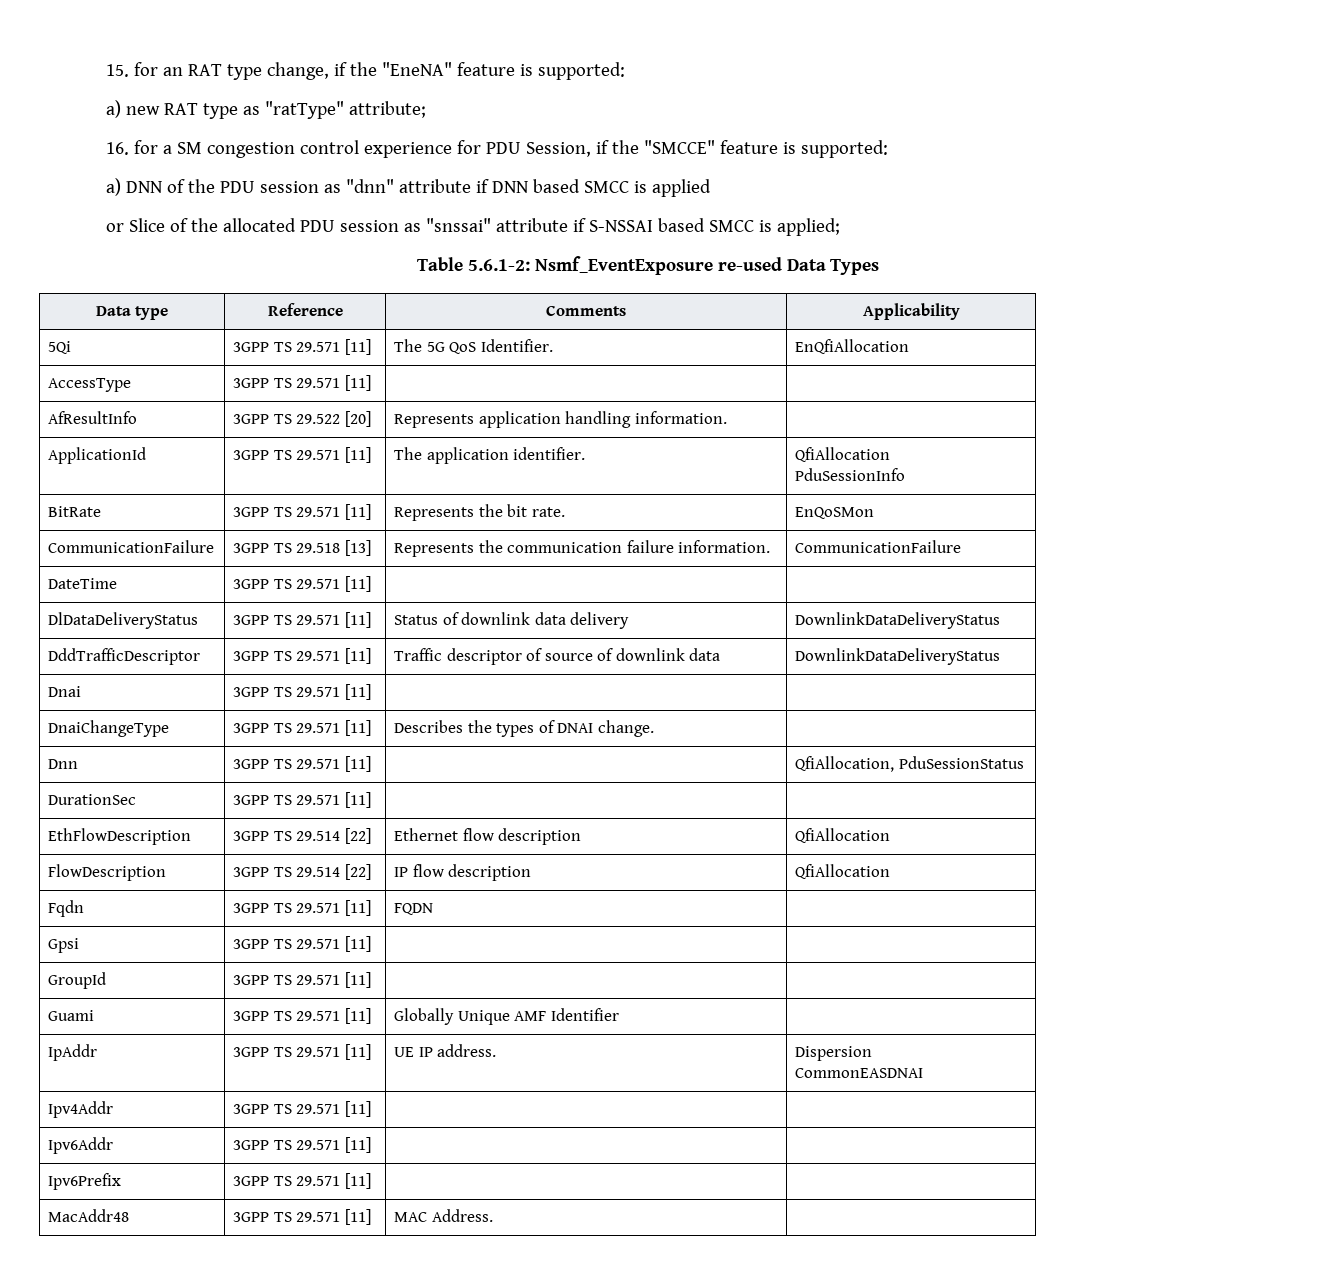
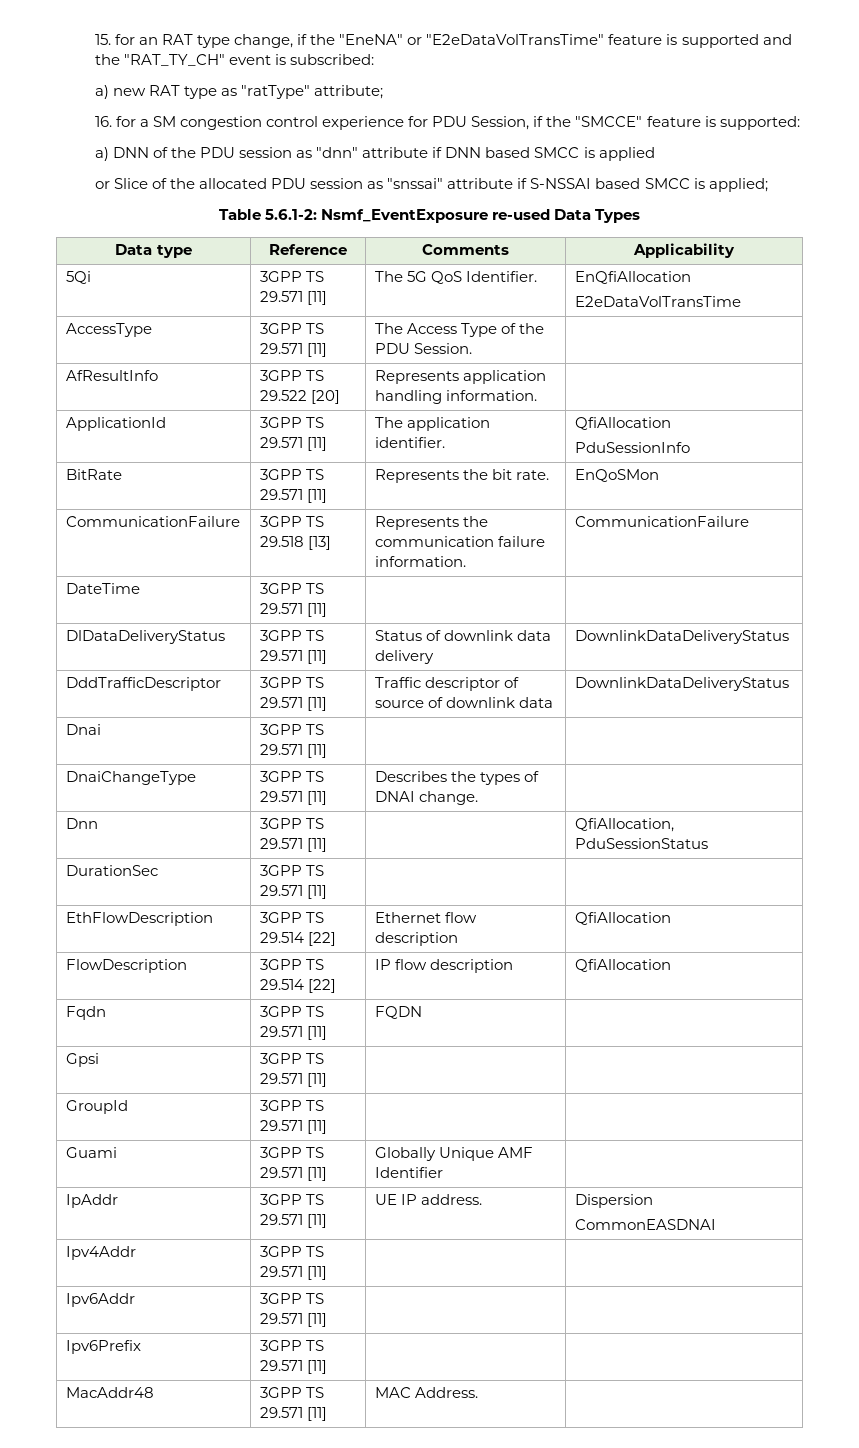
- 15. for an RAT type change, if the "EneNA" feature is supported:
+ 15. for an RAT type change, if the "EneNA" or "E2eDataVolTransTime" feature is supported and the "RAT_TY_CH" event is subscribed:
  5Qi | 3GPP TS 29.571 [11] | The 5G QoS Identifier. | EnQfiAllocation
+ E2eDataVolTransTime
- AccessType | 3GPP TS 29.571 [11] | |
+ AccessType | 3GPP TS 29.571 [11] | The Access Type of the PDU Session. |

